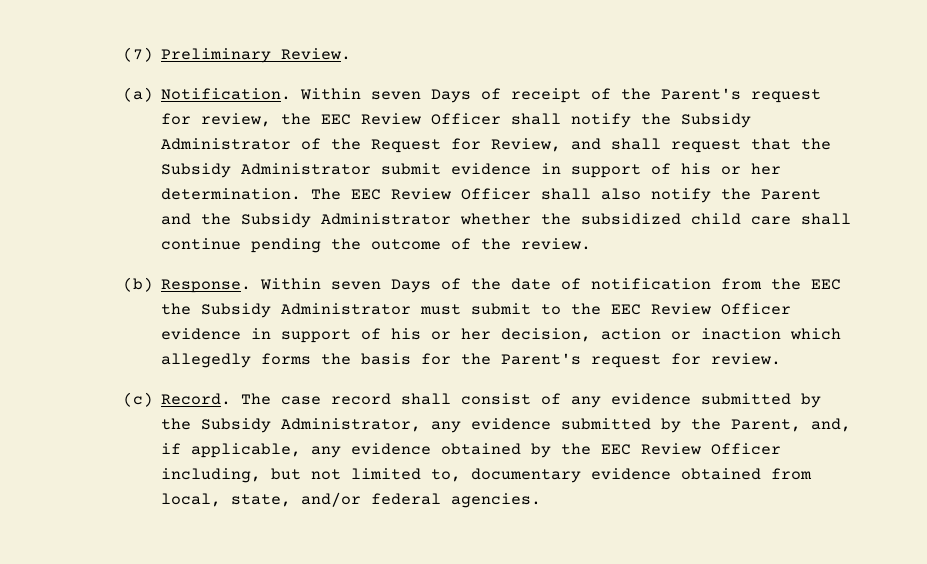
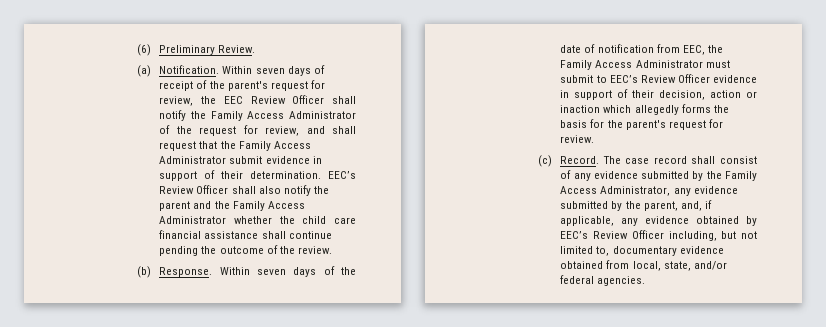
- (7) Preliminary Review.
+ (6) Preliminary Review.
- Within seven Days of receipt of the Parent's request for review, the EEC Review Officer shall notify the Subsidy Administrator of the Request for Review, and shall request that the Subsidy Administrator submit evidence in support of his or her determination. The EEC Review Officer shall also notify the Parent and the Subsidy Administrator whether the subsidized child care shall continue pending the outcome of the review.
+ Within seven days of receipt of the parent's request for review, the EEC Review Officer shall notify the Family Access Administrator of the request for review, and shall request that the Family Access Administrator submit evidence in support of their determination. EEC’s Review Officer shall also notify the parent and the Family Access Administrator whether the child care financial assistance shall continue pending the outcome of the review.
- Within seven Days of the date of notification from the EEC the Subsidy Administrator must submit to the EEC Review Officer evidence in support of his or her decision, action or inaction which allegedly forms the basis for the Parent's request for review.
+ Within seven days of the date of notification from EEC, the Family Access Administrator must submit to EEC’s Review Officer evidence in support of their decision, action or inaction which allegedly forms the basis for the parent's request for review.
- The case record shall consist of any evidence submitted by the Subsidy Administrator, any evidence submitted by the Parent, and, if applicable, any evidence obtained by the EEC Review Officer including, but not limited to, documentary evidence obtained from local, state, and/or federal agencies.
+ The case record shall consist of any evidence submitted by the Family Access Administrator, any evidence submitted by the parent, and, if applicable, any evidence obtained by EEC’s Review Officer including, but not limited to, documentary evidence obtained from local, state, and/or federal agencies.

